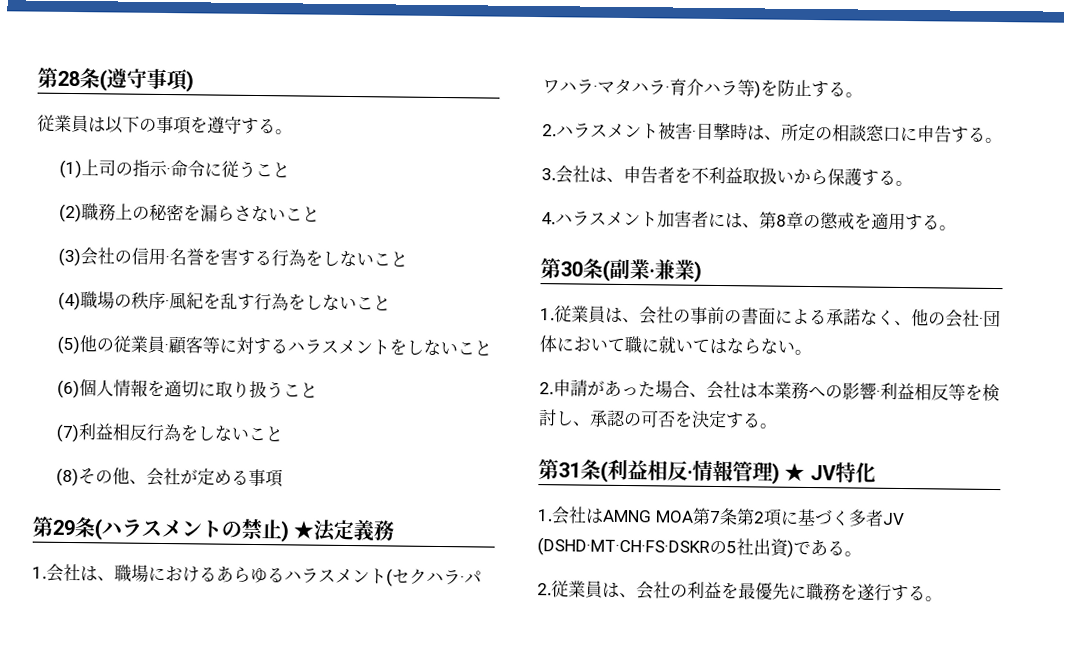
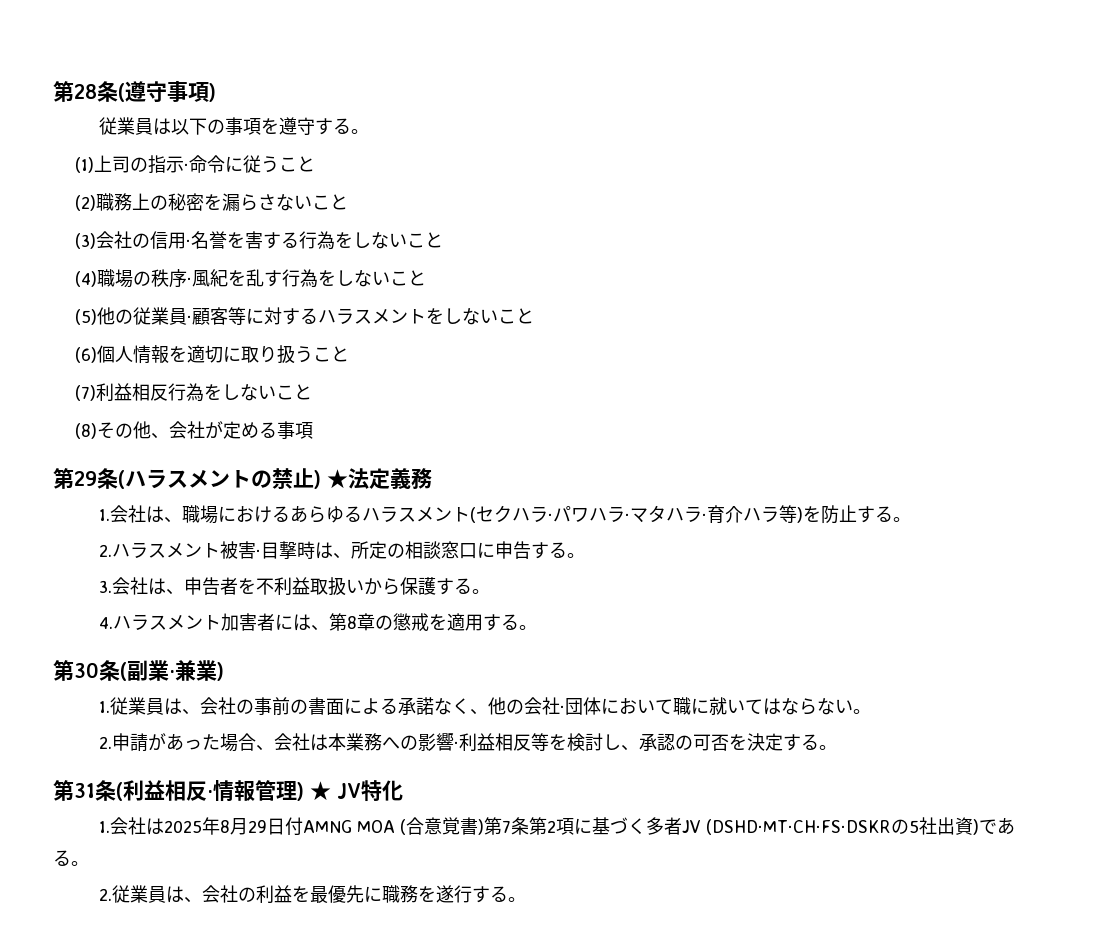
- 1.会社はAMNG MOA第7条第2項に基づく多者JV (DSHD·MT·CH·FS·DSKRの5社出資)である。
+ 1.会社は2025年8月29日付AMNG MOA (合意覚書)第7条第2項に基づく多者JV (DSHD·MT·CH·FS·DSKRの5社出資)である。

